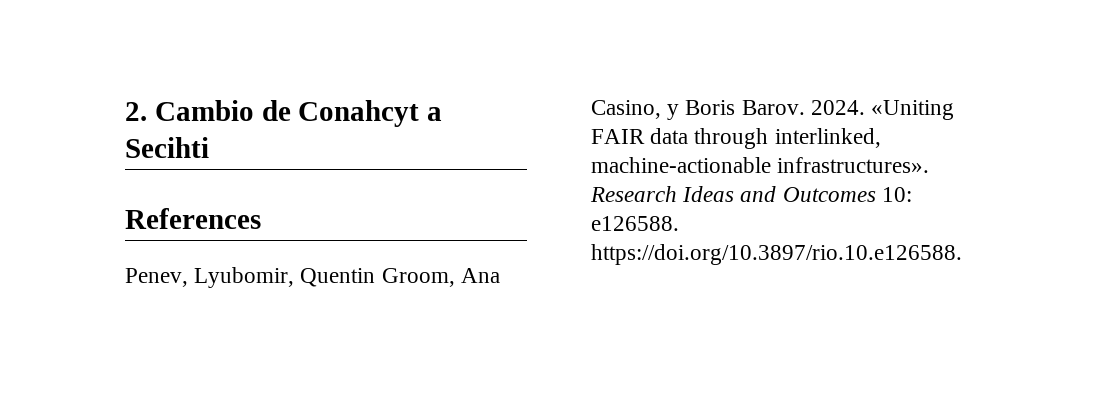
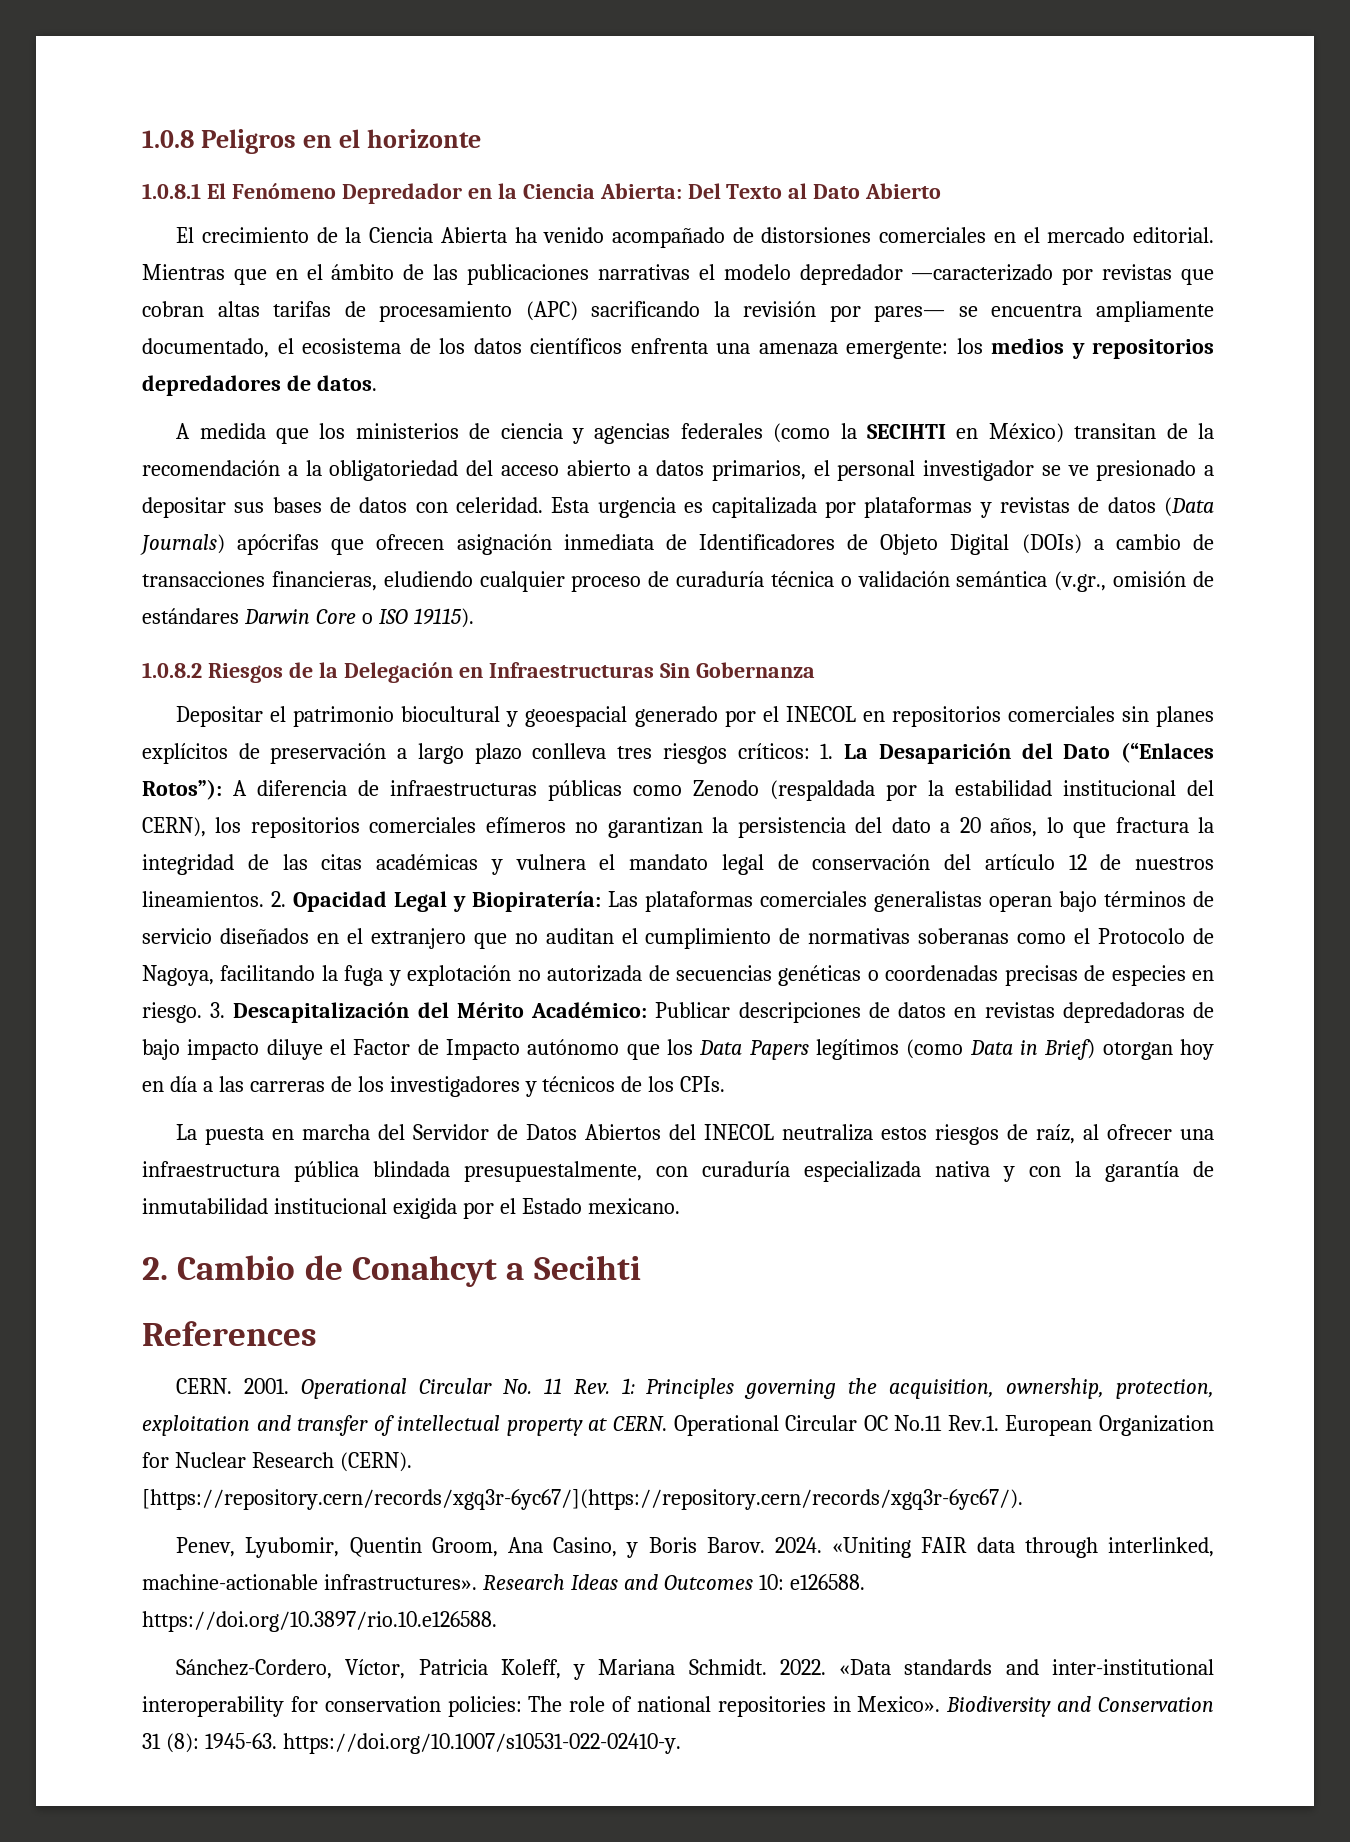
+ 1.0.8 Peligros en el horizonte
+ 1.0.8.1 El Fenómeno Depredador en la Ciencia Abierta: Del Texto al Dato Abierto
+ El crecimiento de la Ciencia Abierta ha venido acompañado de distorsiones comerciales en el mercado editorial. Mientras que en el ámbito de las publicaciones narrativas el modelo depredador —caracterizado por revistas que cobran altas tarifas de procesamiento (APC) sacrificando la revisión por pares— se encuentra ampliamente documentado, el ecosistema de los datos científicos enfrenta una amenaza emergente: los medios y repositorios depredadores de datos.
+ A medida que los ministerios de ciencia y agencias federales (como la SECIHTI en México) transitan de la recomendación a la obligatoriedad del acceso abierto a datos primarios, el personal investigador se ve presionado a depositar sus bases de datos con celeridad. Esta urgencia es capitalizada por plataformas y revistas de datos (Data Journals) apócrifas que ofrecen asignación inmediata de Identificadores de Objeto Digital (DOIs) a cambio de transacciones financieras, eludiendo cualquier proceso de curaduría técnica o validación semántica (v.gr., omisión de estándares Darwin Core o ISO 19115).
+ 1.0.8.2 Riesgos de la Delegación en Infraestructuras Sin Gobernanza
+ Depositar el patrimonio biocultural y geoespacial generado por el INECOL en repositorios comerciales sin planes explícitos de preservación a largo plazo conlleva tres riesgos críticos: 1. La Desaparición del Dato (“Enlaces Rotos”): A diferencia de infraestructuras públicas como Zenodo (respaldada por la estabilidad institucional del CERN), los repositorios comerciales efímeros no garantizan la persistencia del dato a 20 años, lo que fractura la integridad de las citas académicas y vulnera el mandato legal de conservación del artículo 12 de nuestros lineamientos. 2. Opacidad Legal y Biopiratería: Las plataformas comerciales generalistas operan bajo términos de servicio diseñados en el extranjero que no auditan el cumplimiento de normativas soberanas como el Protocolo de Nagoya, facilitando la fuga y explotación no autorizada de secuencias genéticas o coordenadas precisas de especies en riesgo. 3. Descapitalización del Mérito Académico: Publicar descripciones de datos en revistas depredadoras de bajo impacto diluye el Factor de Impacto autónomo que los Data Papers legítimos (como Data in Brief) otorgan hoy en día a las carreras de los investigadores y técnicos de los CPIs.
+ La puesta en marcha del Servidor de Datos Abiertos del INECOL neutraliza estos riesgos de raíz, al ofrecer una infraestructura pública blindada presupuestalmente, con curaduría especializada nativa y con la garantía de inmutabilidad institucional exigida por el Estado mexicano.
+ CERN. 2001. Operational Circular No. 11 Rev. 1: Principles governing the acquisition, ownership, protection, exploitation and transfer of intellectual property at CERN. Operational Circular OC No.11 Rev.1. European Organization for Nuclear Research (CERN). [https://repository.cern/records/xgq3r-6yc67/](https://repository.cern/records/xgq3r-6yc67/).
+ Sánchez-Cordero, Víctor, Patricia Koleff, y Mariana Schmidt. 2022. «Data standards and inter-institutional interoperability for conservation policies: The role of national repositories in Mexico». Biodiversity and Conservation 31 (8): 1945-63. https://doi.org/10.1007/s10531-022-02410-y.

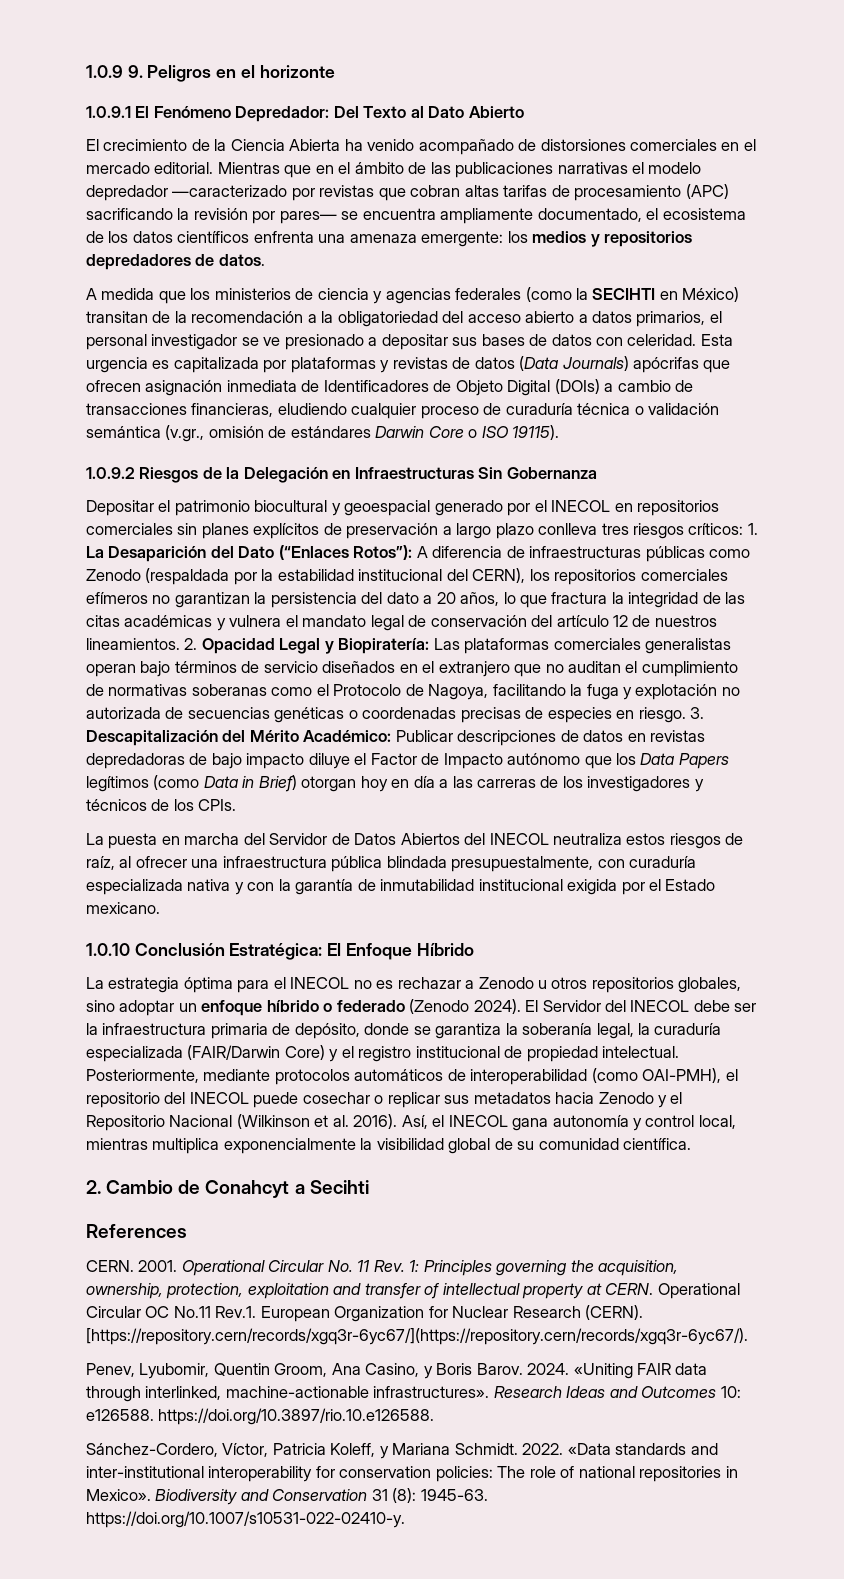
- 1.0.8 Peligros en el horizonte
+ 1.0.9 9. Peligros en el horizonte
- 1.0.8.1 El Fenómeno Depredador en la Ciencia Abierta: Del Texto al Dato Abierto
+ 1.0.9.1 El Fenómeno Depredador: Del Texto al Dato Abierto
- 1.0.8.2 Riesgos de la Delegación en Infraestructuras Sin Gobernanza
+ 1.0.9.2 Riesgos de la Delegación en Infraestructuras Sin Gobernanza
+ 1.0.10 Conclusión Estratégica: El Enfoque Híbrido
+ La estrategia óptima para el INECOL no es rechazar a Zenodo u otros repositorios globales, sino adoptar un enfoque híbrido o federado (Zenodo 2024). El Servidor del INECOL debe ser la infraestructura primaria de depósito, donde se garantiza la soberanía legal, la curaduría especializada (FAIR/Darwin Core) y el registro institucional de propiedad intelectual. Posteriormente, mediante protocolos automáticos de interoperabilidad (como OAI-PMH), el repositorio del INECOL puede cosechar o replicar sus metadatos hacia Zenodo y el Repositorio Nacional (Wilkinson et al. 2016). Así, el INECOL gana autonomía y control local, mientras multiplica exponencialmente la visibilidad global de su comunidad científica.

